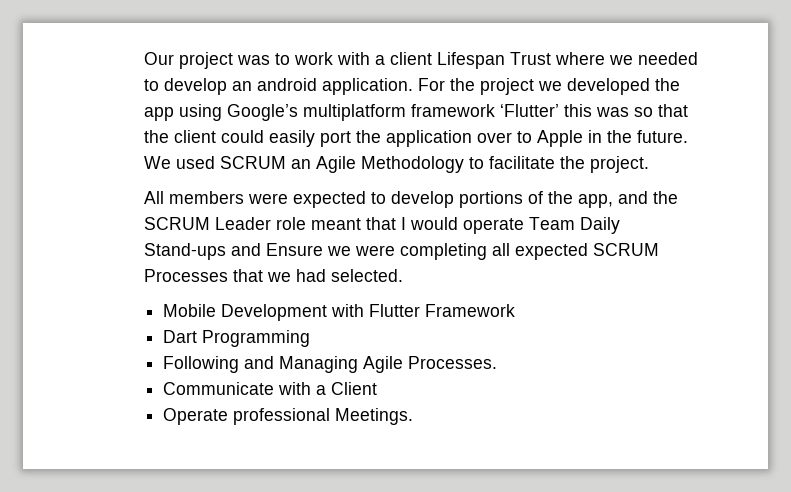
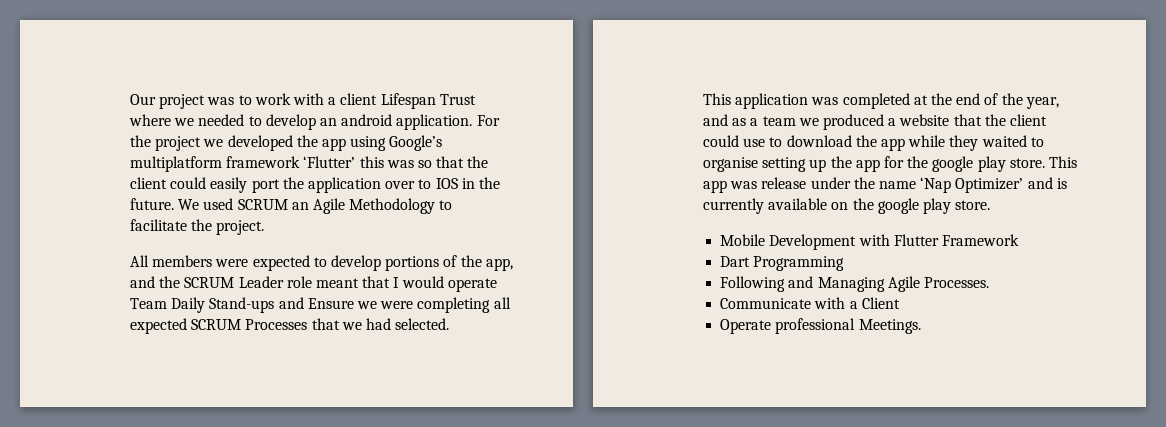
- For the project we developed the app using Google’s multiplatform framework ‘Flutter’ this was so that the client could easily port the application over to Apple in the future.
+ For the project we developed the app using Google’s multiplatform framework ‘Flutter’ this was so that the client could easily port the application over to IOS in the future.
+ This application was completed at the end of the year, and as a team we produced a website that the client could use to download the app while they waited to organise setting up the app for the google play store. This app was release under the name ‘Nap Optimizer’ and is currently available on the google play store.

